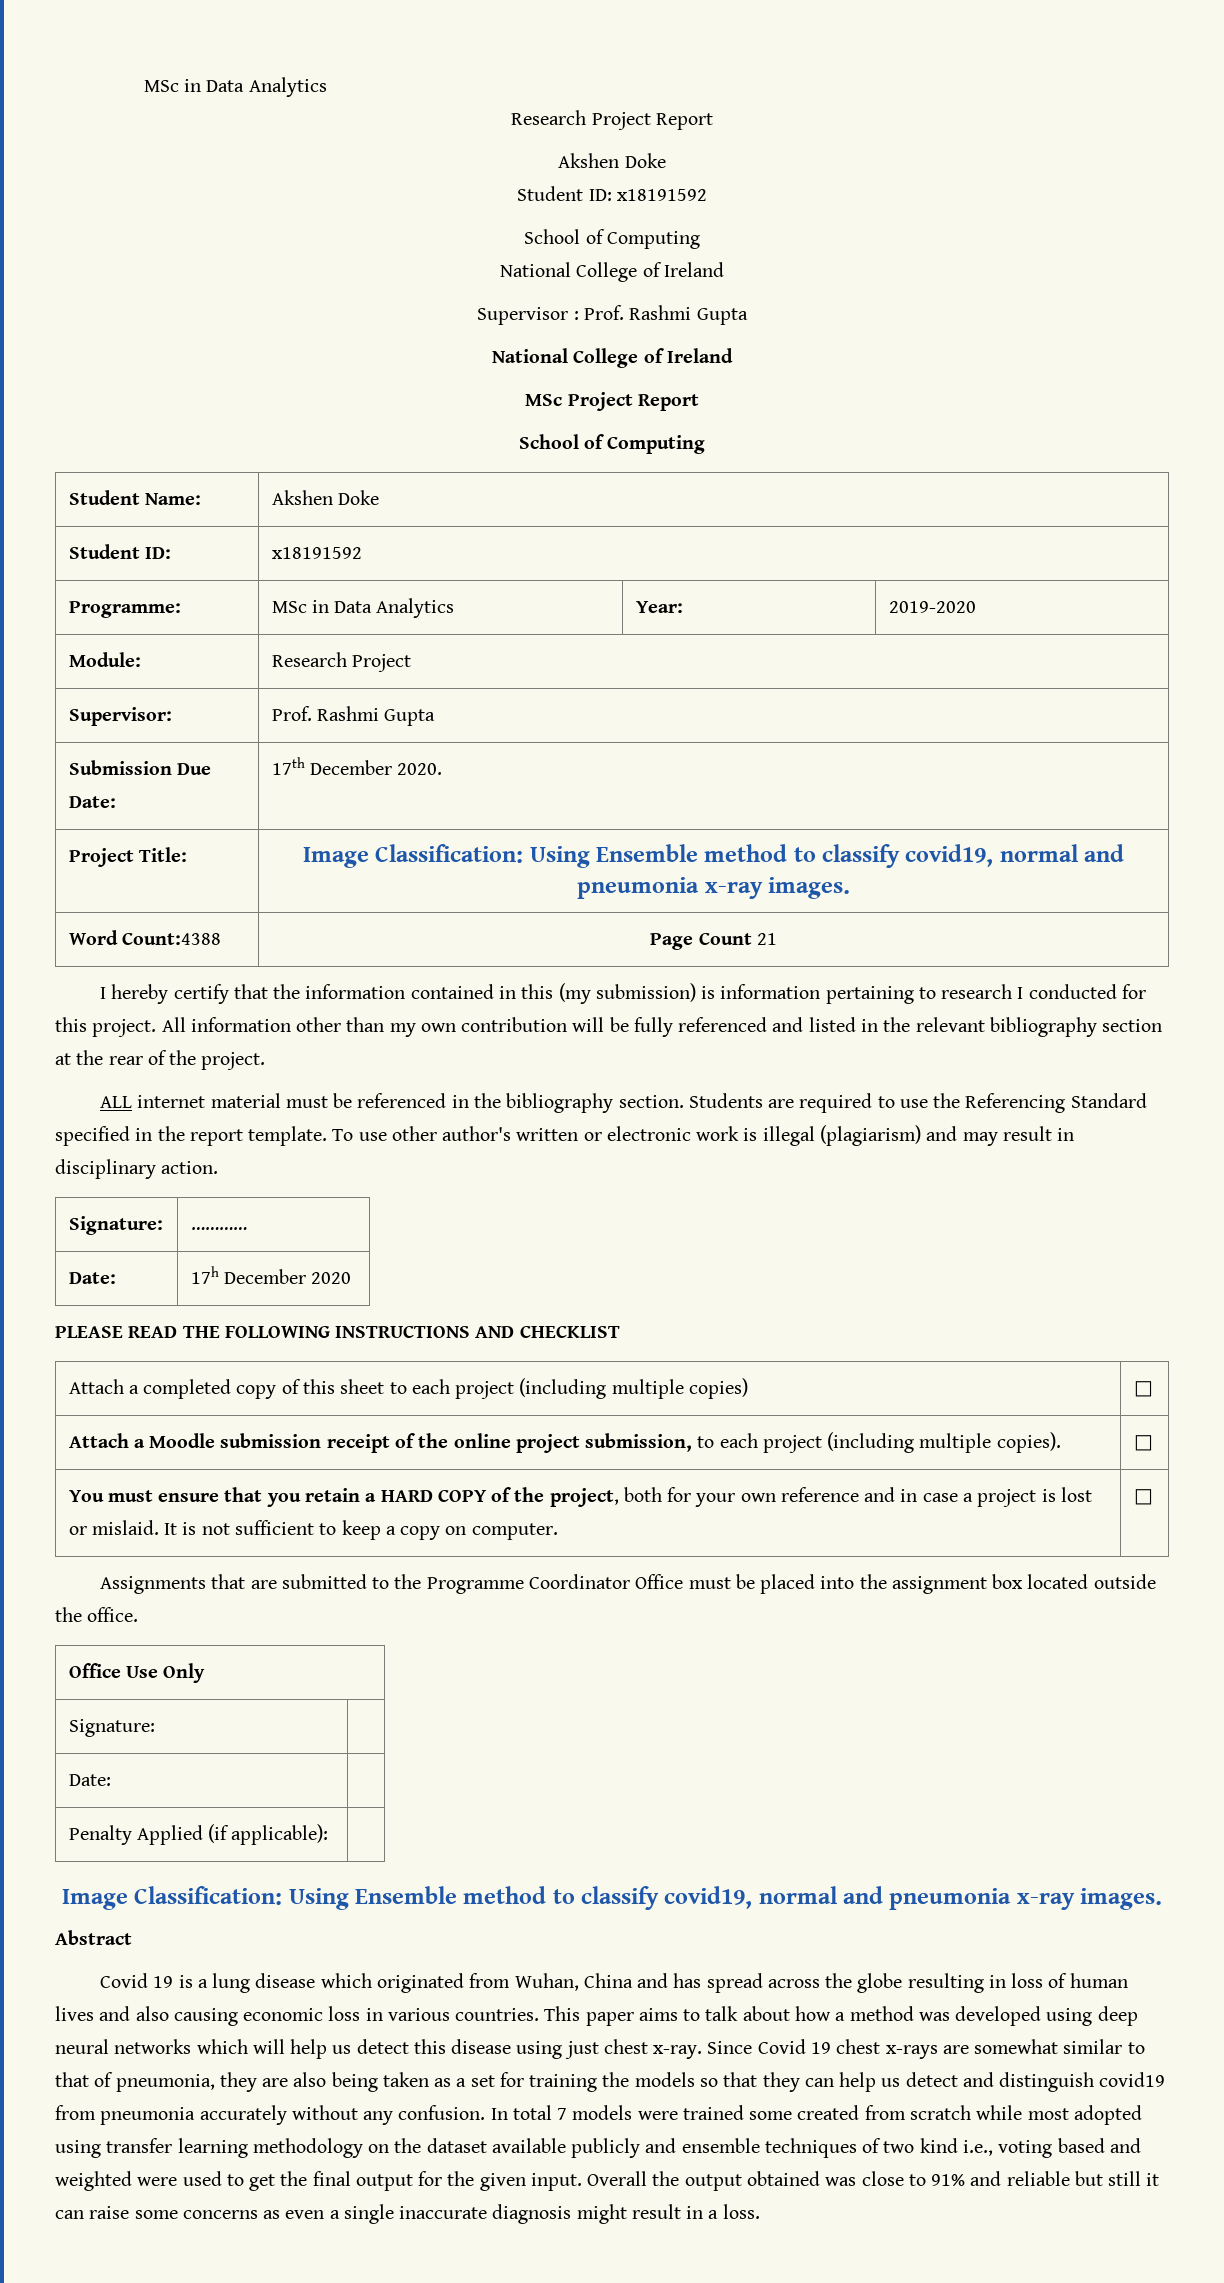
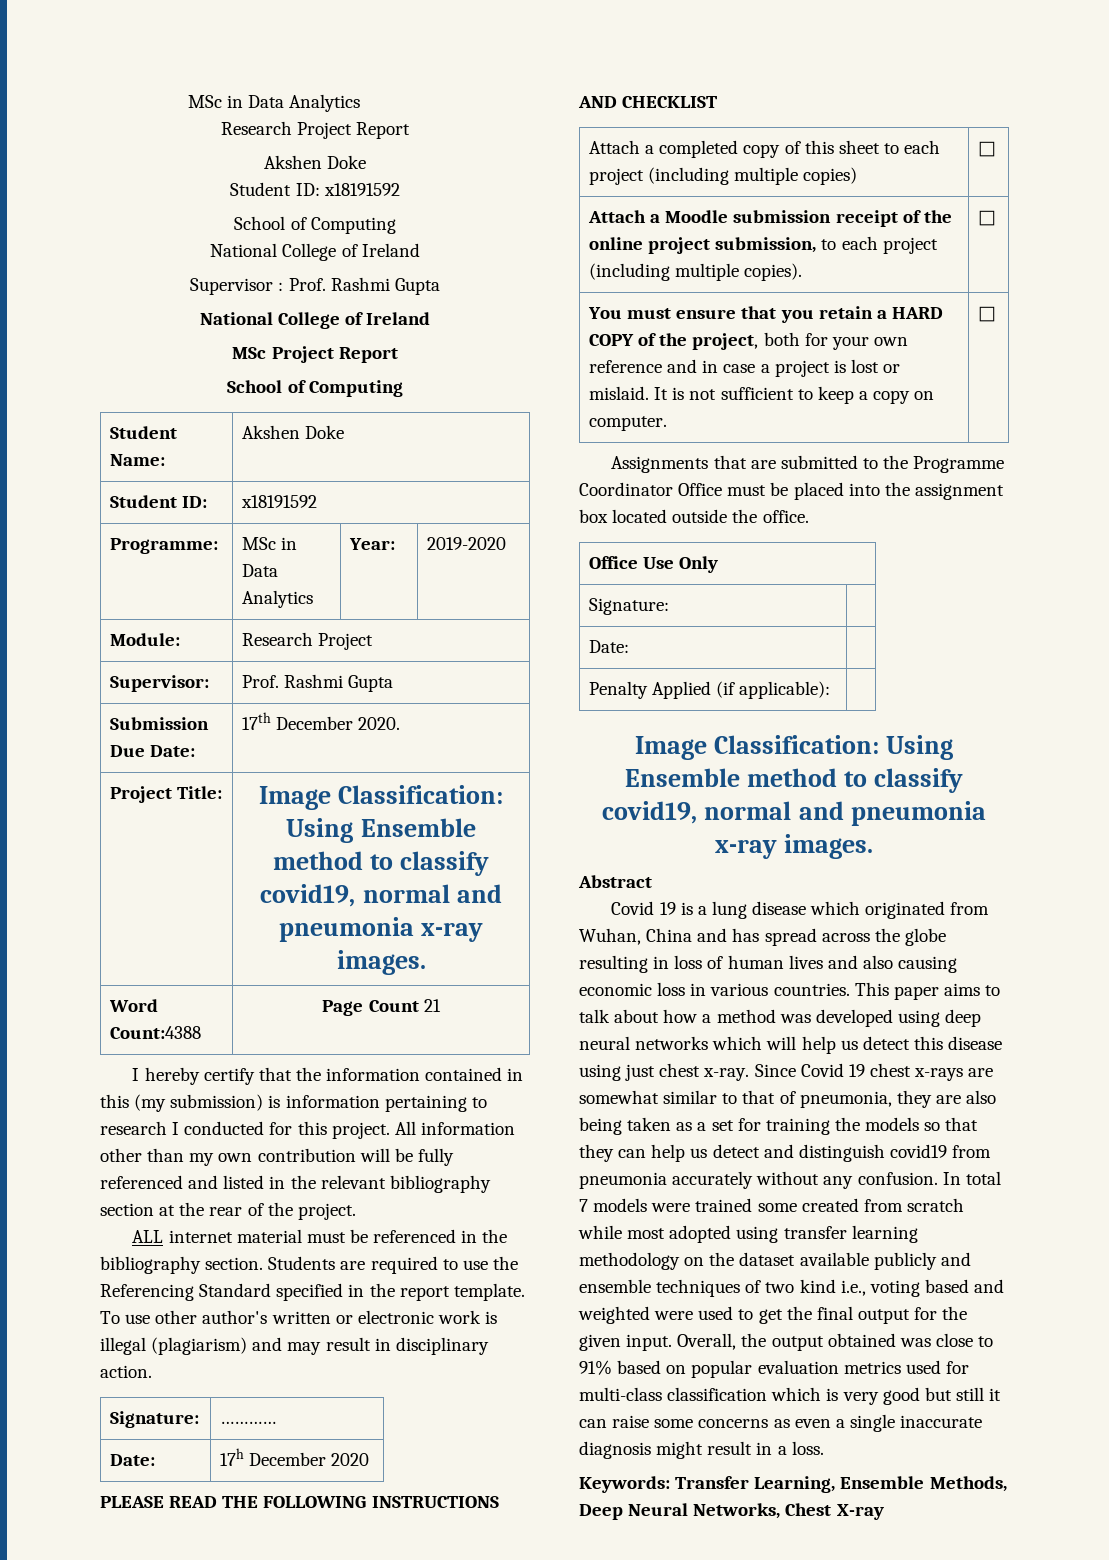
- Overall the output obtained was close to 91% and reliable but still it can raise some concerns as even a single inaccurate diagnosis might result in a loss.
+ Overall, the output obtained was close to 91% based on popular evaluation metrics used for multi-class classification which is very good but still it can raise some concerns as even a single inaccurate diagnosis might result in a loss.
+ Keywords: Transfer Learning, Ensemble Methods, Deep Neural Networks, Chest X-ray

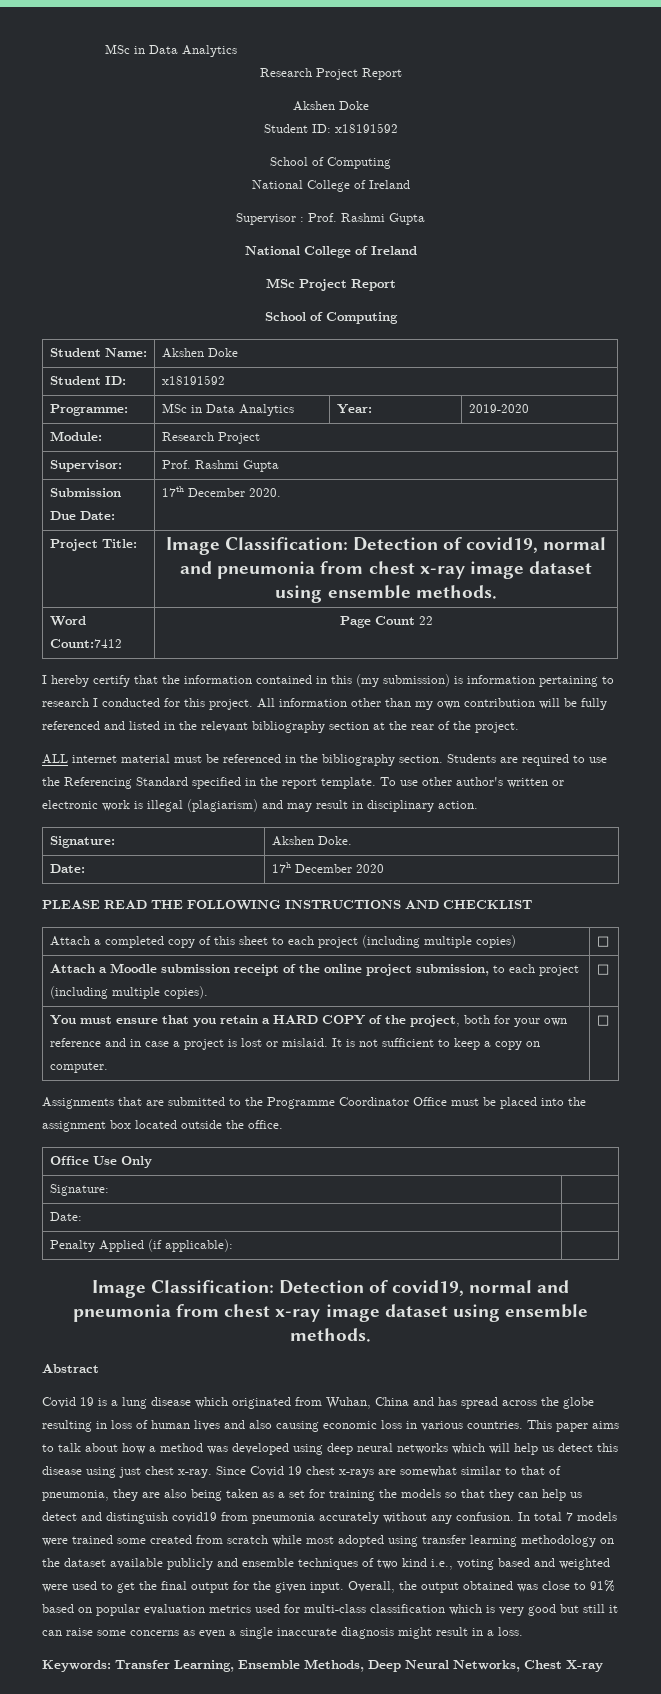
- Project Title: | Image Classification: Using Ensemble method to classify covid19, normal and pneumonia x-ray images.
+ Project Title: | Image Classification: Detection of covid19, normal and pneumonia from chest x-ray image dataset using ensemble methods.
- Word Count:4388 | Page Count 21
+ Word Count:7412 | Page Count 22
- Signature: | …………
+ Signature: | Akshen Doke.
  Penalty Applied (if applicable): |
- Image Classification: Using Ensemble method to classify covid19, normal and pneumonia x-ray images.
+ Image Classification: Detection of covid19, normal and pneumonia from chest x-ray image dataset using ensemble methods.

